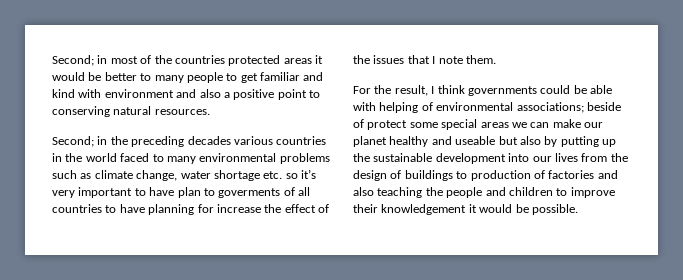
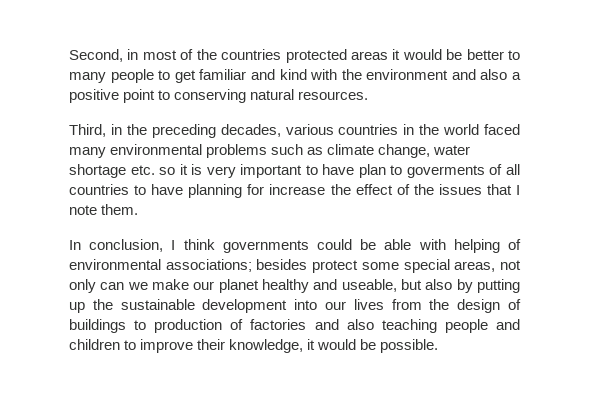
- Second; in most of the countries protected areas it would be better to many people to get familiar and kind with environment and also a positive point to conserving natural resources.
+ Second, in most of the countries protected areas it would be better to many people to get familiar and kind with the environment and also a positive point to conserving natural resources.
- Second; in the preceding decades various countries in the world faced to many environmental problems such as climate change, water shortage etc. so it’s very important to have plan to goverments of all countries to have planning for increase the effect of the issues that I note them.
+ Third, in the preceding decades, various countries in the world faced many environmental problems such as climate change, water shortage etc. so it is very important to have plan to goverments of all countries to have planning for increase the effect of the issues that I note them.
- For the result, I think governments could be able with helping of environmental associations; beside of protect some special areas we can make our planet healthy and useable but also by putting up the sustainable development into our lives from the design of buildings to production of factories and also teaching the people and children to improve their knowledgement it would be possible.
+ In conclusion, I think governments could be able with helping of environmental associations; besides protect some special areas, not only can we make our planet healthy and useable, but also by putting up the sustainable development into our lives from the design of buildings to production of factories and also teaching people and children to improve their knowledge, it would be possible.

